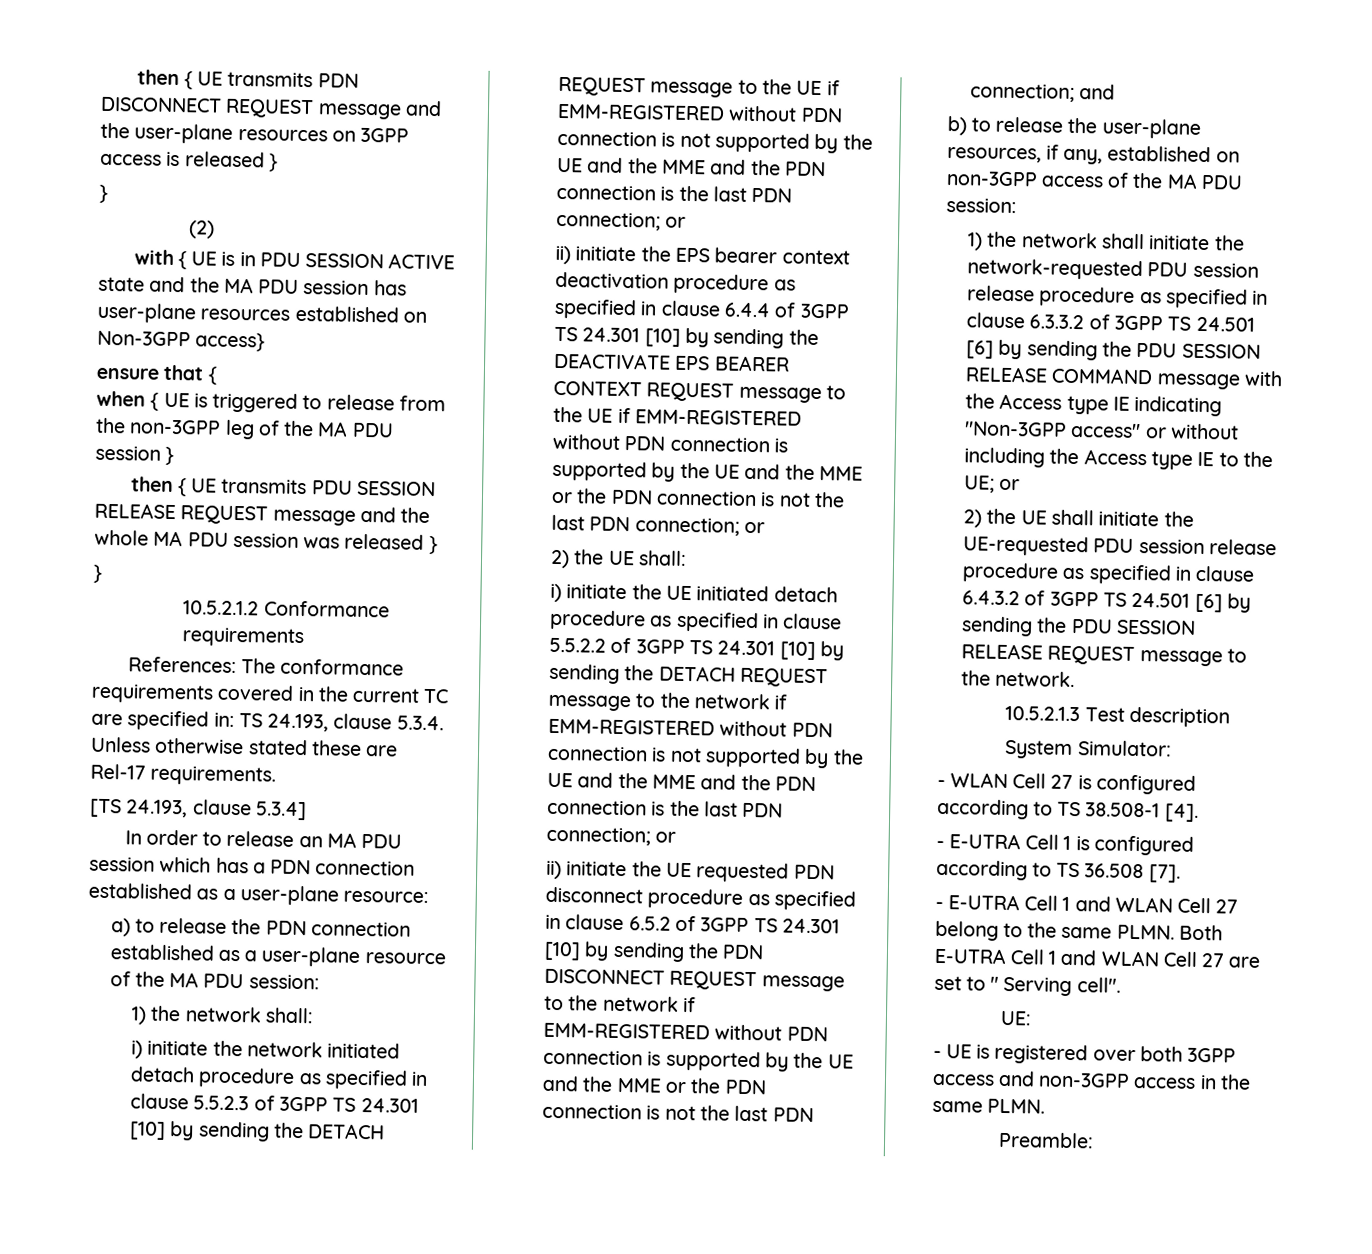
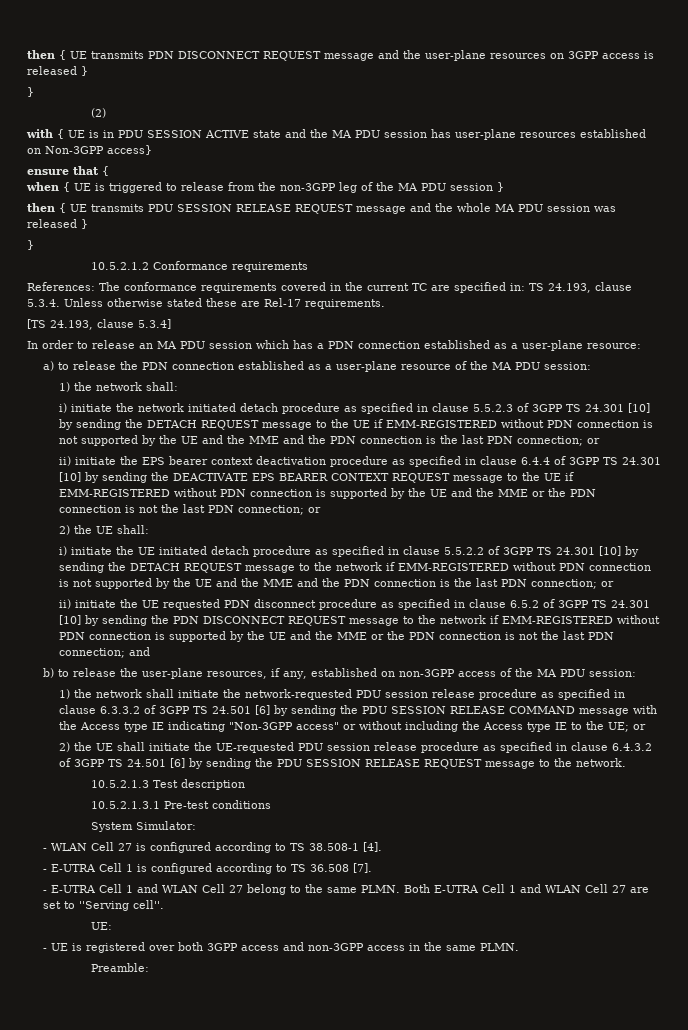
+ 10.5.2.1.3.1 Pre-test conditions
- Both E-UTRA Cell 1 and WLAN Cell 27 are set to '' Serving cell''.
+ Both E-UTRA Cell 1 and WLAN Cell 27 are set to ''Serving cell''.

